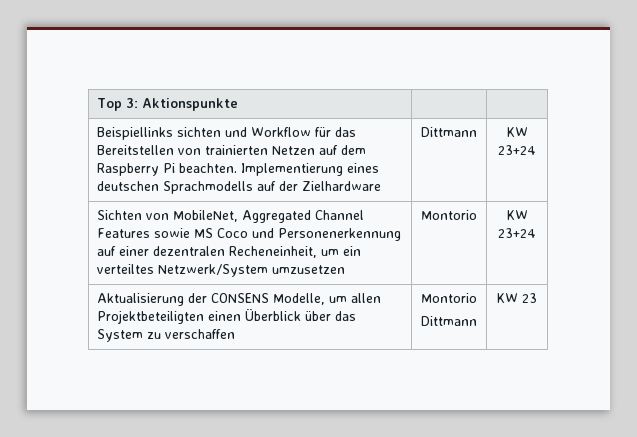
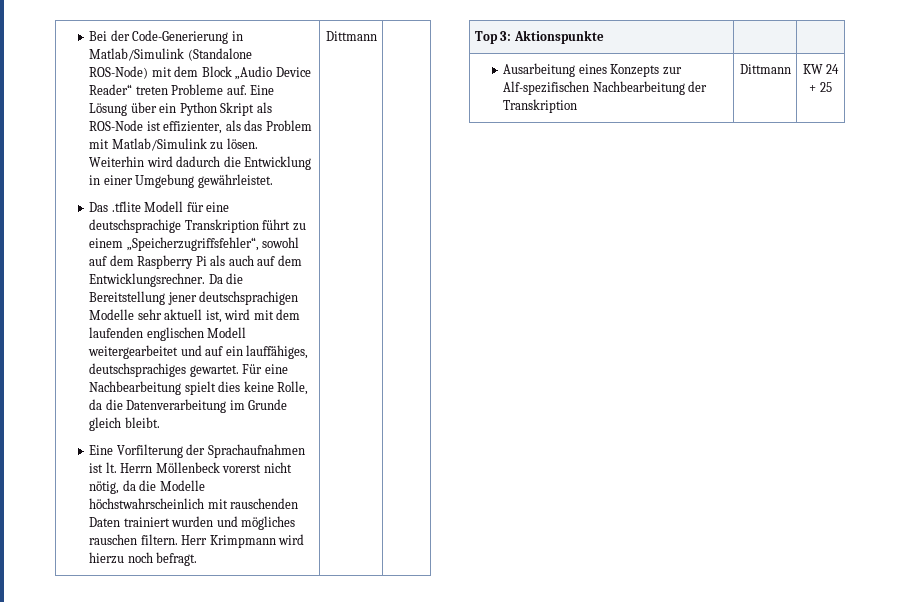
+ Bei der Code-Generierung in Matlab/Simulink (Standalone ROS-Node) mit dem Block „Audio Device Reader“ treten Probleme auf. Eine Lösung über ein Python Skript als ROS-Node ist effizienter, als das Problem mit Matlab/Simulink zu lösen. Weiterhin wird dadurch die Entwicklung in einer Umgebung gewährleistet.
+ Das .tflite Modell für eine deutschsprachige Transkription führt zu einem „Speicherzugriffsfehler“, sowohl auf dem Raspberry Pi als auch auf dem Entwicklungsrechner. Da die Bereitstellung jener deutschsprachigen Modelle sehr aktuell ist, wird mit dem laufenden englischen Modell weitergearbeitet und auf ein lauffähiges, deutschsprachiges gewartet. Für eine Nachbearbeitung spielt dies keine Rolle, da die Datenverarbeitung im Grunde gleich bleibt.
+ Eine Vorfilterung der Sprachaufnahmen ist lt. Herrn Möllenbeck vorerst nicht nötig, da die Modelle höchstwahrscheinlich mit rauschenden Daten trainiert wurden und mögliches rauschen filtern. Herr Krimpmann wird hierzu noch befragt. | Dittmann |
  Top 3: Aktionspunkte | |
- Beispiellinks sichten und Workflow für das Bereitstellen von trainierten Netzen auf dem Raspberry Pi beachten. Implementierung eines deutschen Sprachmodells auf der Zielhardware | Dittmann | KW 23+24
- Sichten von MobileNet, Aggregated Channel Features sowie MS Coco und Personenerkennung auf einer dezentralen Recheneinheit, um ein verteiltes Netzwerk/System umzusetzen | Montorio | KW 23+24
- Aktualisierung der CONSENS Modelle, um allen Projektbeteiligten einen Überblick über das System zu verschaffen | Montorio
- Dittmann | KW 23
+ Ausarbeitung eines Konzepts zur Alf-spezifischen Nachbearbeitung der Transkription | Dittmann | KW 24 + 25

